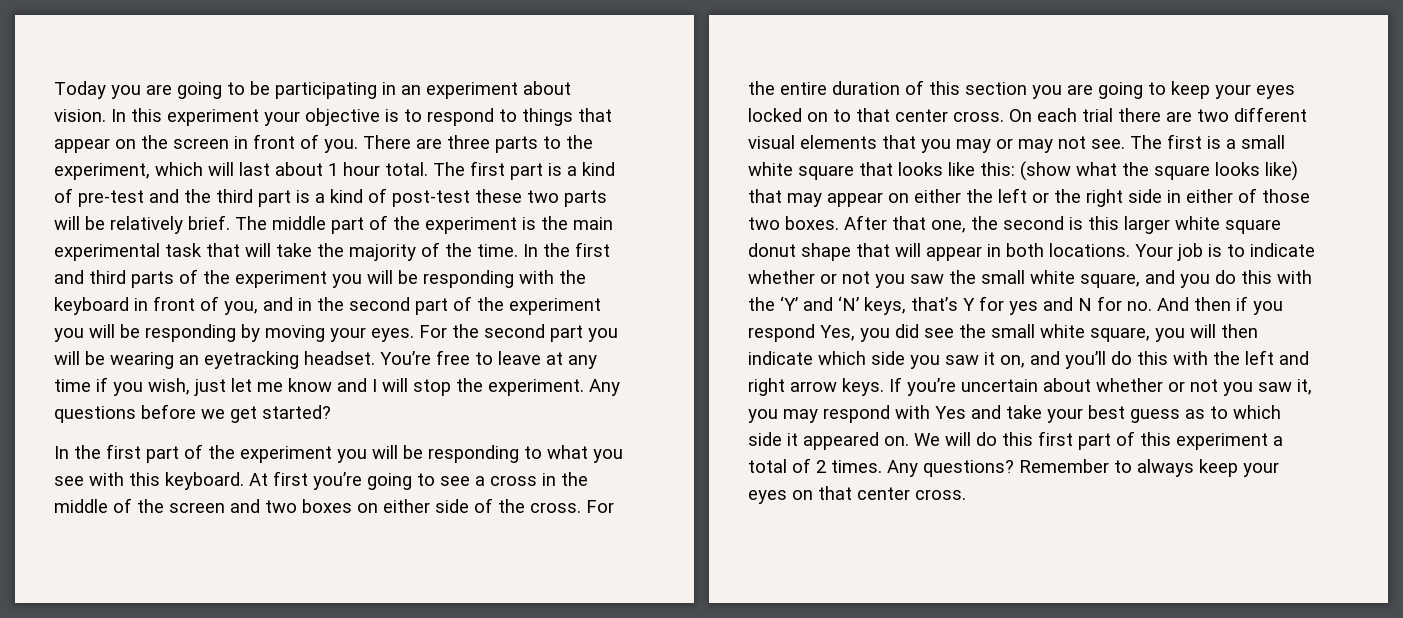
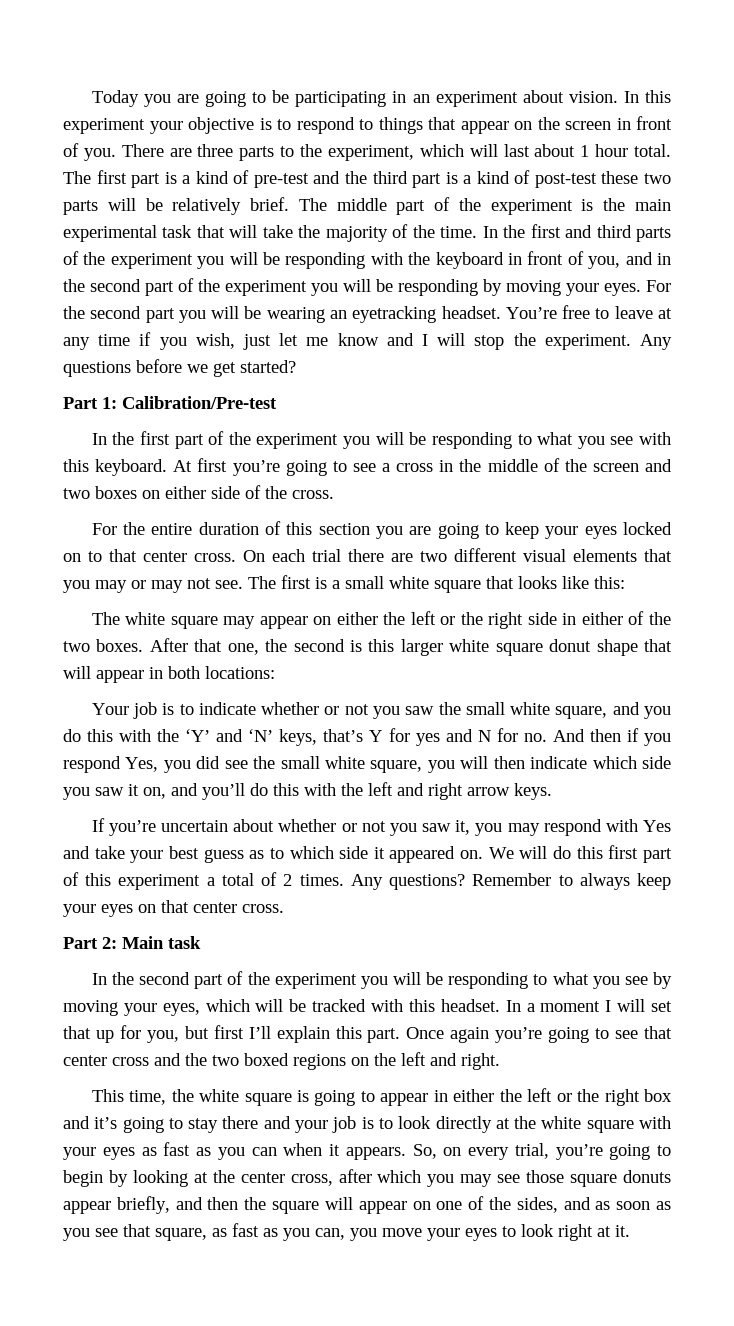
+ Part 1: Calibration/Pre-test
- At first you’re going to see a cross in the middle of the screen and two boxes on either side of the cross. For the entire duration of this section you are going to keep your eyes locked on to that center cross.
+ At first you’re going to see a cross in the middle of the screen and two boxes on either side of the cross.
+ For the entire duration of this section you are going to keep your eyes locked on to that center cross.
- The first is a small white square that looks like this: (show what the square looks like) that may appear on either the left or the right side in either of those two boxes.
+ The first is a small white square that looks like this:
+ The white square may appear on either the left or the right side in either of the two boxes.
- After that one, the second is this larger white square donut shape that will appear in both locations. Your job is to indicate whether or not you saw the small white square, and you do this with the ‘Y’ and ‘N’ keys, that’s Y for yes and N for no. And then if you respond Yes, you did see the small white square, you will then indicate which side you saw it on, and you’ll do this with the left and right arrow keys. If you’re uncertain about whether or not you saw it, you may respond with Yes and take your best guess as to which side it appeared on.
+ After that one, the second is this larger white square donut shape that will appear in both locations:
+ Your job is to indicate whether or not you saw the small white square, and you do this with the ‘Y’ and ‘N’ keys, that’s Y for yes and N for no. And then if you respond Yes, you did see the small white square, you will then indicate which side you saw it on, and you’ll do this with the left and right arrow keys.
+ If you’re uncertain about whether or not you saw it, you may respond with Yes and take your best guess as to which side it appeared on.
+ Part 2: Main task
+ In the second part of the experiment you will be responding to what you see by moving your eyes, which will be tracked with this headset. In a moment I will set that up for you, but first I’ll explain this part. Once again you’re going to see that center cross and the two boxed regions on the left and right.
+ This time, the white square is going to appear in either the left or the right box and it’s going to stay there and your job is to look directly at the white square with your eyes as fast as you can when it appears. So, on every trial, you’re going to begin by looking at the center cross, after which you may see those square donuts appear briefly, and then the square will appear on one of the sides, and as soon as you see that square, as fast as you can, you move your eyes to look right at it.

